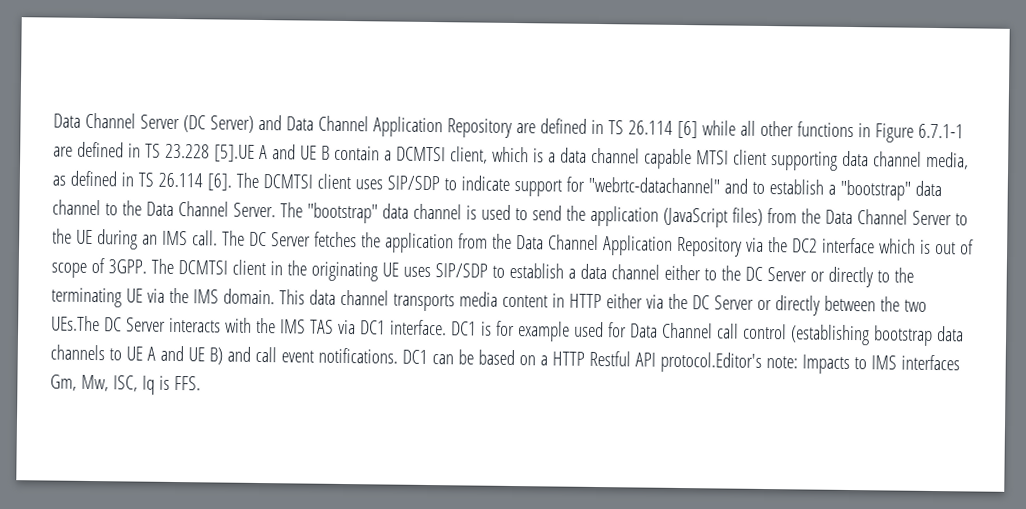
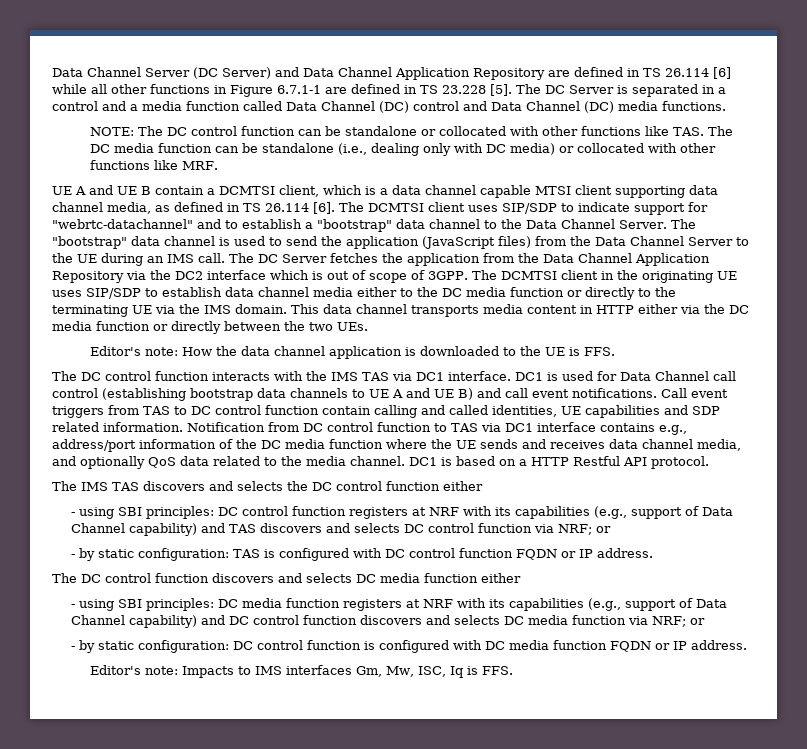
- Data Channel Server (DC Server) and Data Channel Application Repository are defined in TS 26.114 [6] while all other functions in Figure 6.7.1-1 are defined in TS 23.228 [5].UE A and UE B contain a DCMTSI client, which is a data channel capable MTSI client supporting data channel media, as defined in TS 26.114 [6].
+ Data Channel Server (DC Server) and Data Channel Application Repository are defined in TS 26.114 [6] while all other functions in Figure 6.7.1-1 are defined in TS 23.228 [5]. The DC Server is separated in a control and a media function called Data Channel (DC) control and Data Channel (DC) media functions.
+ NOTE: The DC control function can be standalone or collocated with other functions like TAS. The DC media function can be standalone (i.e., dealing only with DC media) or collocated with other functions like MRF.
+ UE A and UE B contain a DCMTSI client, which is a data channel capable MTSI client supporting data channel media, as defined in TS 26.114 [6].
- The DCMTSI client in the originating UE uses SIP/SDP to establish a data channel either to the DC Server or directly to the terminating UE via the IMS domain.
+ The DCMTSI client in the originating UE uses SIP/SDP to establish data channel media either to the DC media function or directly to the terminating UE via the IMS domain.
- This data channel transports media content in HTTP either via the DC Server or directly between the two UEs.The DC Server interacts with the IMS TAS via DC1 interface.
+ This data channel transports media content in HTTP either via the DC media function or directly between the two UEs.
+ Editor's note: How the data channel application is downloaded to the UE is FFS.
+ The DC control function interacts with the IMS TAS via DC1 interface.
- DC1 is for example used for Data Channel call control (establishing bootstrap data channels to UE A and UE B) and call event notifications.
+ DC1 is used for Data Channel call control (establishing bootstrap data channels to UE A and UE B) and call event notifications.
- DC1 can be based on a HTTP Restful API protocol.Editor's note: Impacts to IMS interfaces Gm, Mw, ISC, Iq is FFS.
+ Call event triggers from TAS to DC control function contain calling and called identities, UE capabilities and SDP related information. Notification from DC control function to TAS via DC1 interface contains e.g., address/port information of the DC media function where the UE sends and receives data channel media, and optionally QoS data related to the media channel. DC1 is based on a HTTP Restful API protocol.
+ The IMS TAS discovers and selects the DC control function either
+ - using SBI principles: DC control function registers at NRF with its capabilities (e.g., support of Data Channel capability) and TAS discovers and selects DC control function via NRF; or
+ - by static configuration: TAS is configured with DC control function FQDN or IP address.
+ The DC control function discovers and selects DC media function either
+ - using SBI principles: DC media function registers at NRF with its capabilities (e.g., support of Data Channel capability) and DC control function discovers and selects DC media function via NRF; or
+ - by static configuration: DC control function is configured with DC media function FQDN or IP address.
+ Editor's note: Impacts to IMS interfaces Gm, Mw, ISC, Iq is FFS.

